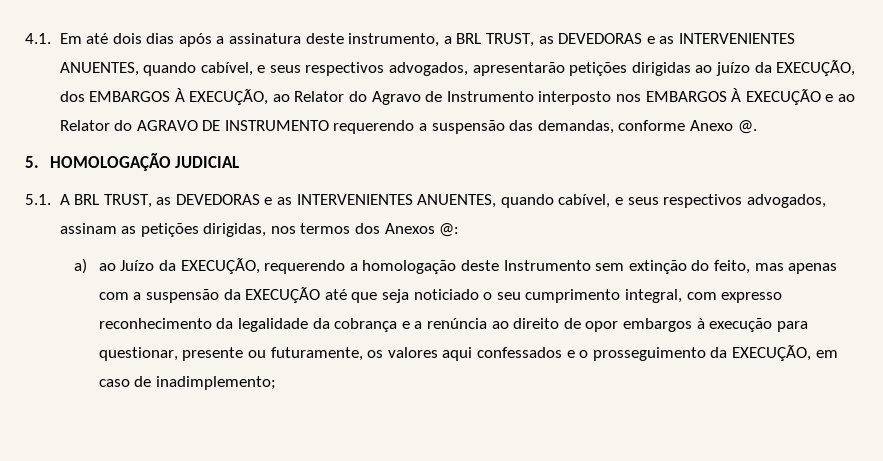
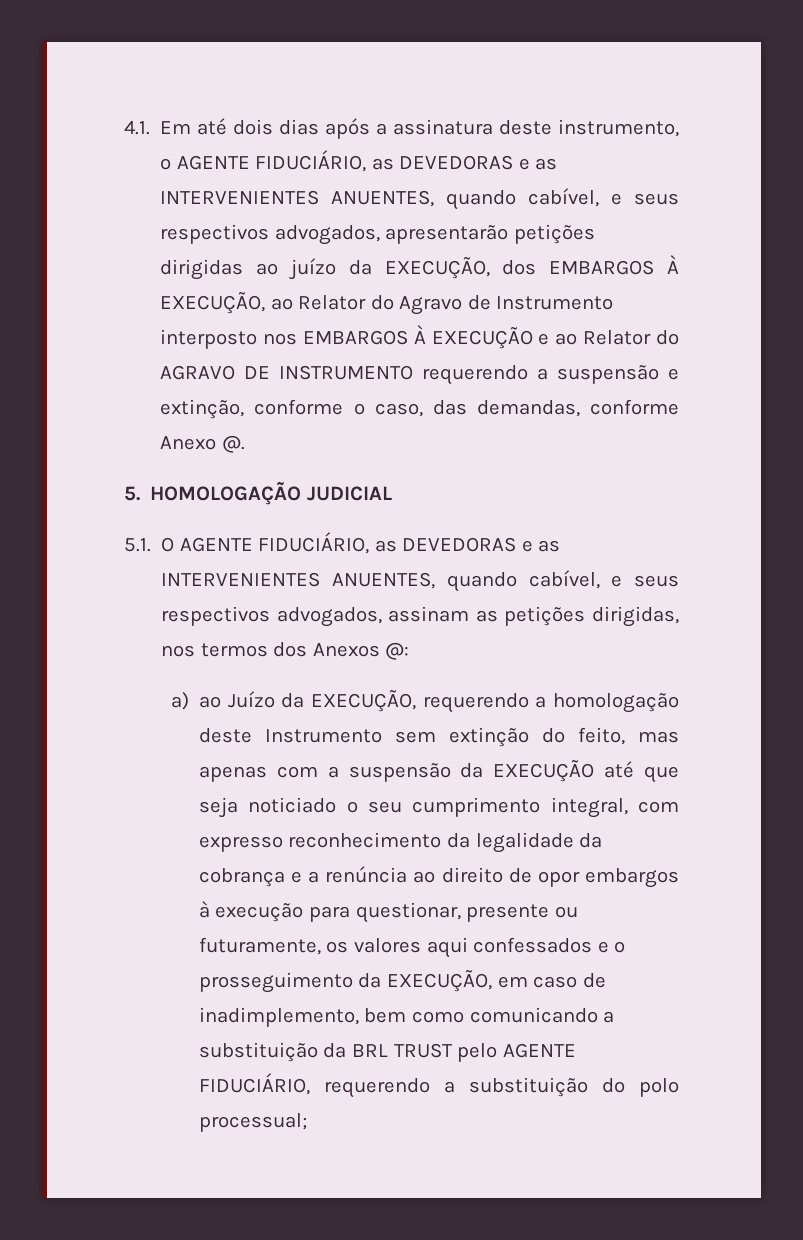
- 4.1. Em até dois dias após a assinatura deste instrumento, a BRL TRUST, as DEVEDORAS e as INTERVENIENTES ANUENTES, quando cabível, e seus respectivos advogados, apresentarão petições dirigidas ao juízo da EXECUÇÃO, dos EMBARGOS À EXECUÇÃO, ao Relator do Agravo de Instrumento interposto nos EMBARGOS À EXECUÇÃO e ao Relator do AGRAVO DE INSTRUMENTO requerendo a suspensão das demandas, conforme Anexo @.
+ 4.1. Em até dois dias após a assinatura deste instrumento, o AGENTE FIDUCIÁRIO, as DEVEDORAS e as INTERVENIENTES ANUENTES, quando cabível, e seus respectivos advogados, apresentarão petições dirigidas ao juízo da EXECUÇÃO, dos EMBARGOS À EXECUÇÃO, ao Relator do Agravo de Instrumento interposto nos EMBARGOS À EXECUÇÃO e ao Relator do AGRAVO DE INSTRUMENTO requerendo a suspensão e extinção, conforme o caso, das demandas, conforme Anexo @.
- 5.1. A BRL TRUST, as DEVEDORAS e as INTERVENIENTES ANUENTES, quando cabível, e seus respectivos advogados, assinam as petições dirigidas, nos termos dos Anexos @:
+ 5.1. O AGENTE FIDUCIÁRIO, as DEVEDORAS e as INTERVENIENTES ANUENTES, quando cabível, e seus respectivos advogados, assinam as petições dirigidas, nos termos dos Anexos @:
- a) ao Juízo da EXECUÇÃO, requerendo a homologação deste Instrumento sem extinção do feito, mas apenas com a suspensão da EXECUÇÃO até que seja noticiado o seu cumprimento integral, com expresso reconhecimento da legalidade da cobrança e a renúncia ao direito de opor embargos à execução para questionar, presente ou futuramente, os valores aqui confessados e o prosseguimento da EXECUÇÃO, em caso de inadimplemento;
+ a) ao Juízo da EXECUÇÃO, requerendo a homologação deste Instrumento sem extinção do feito, mas apenas com a suspensão da EXECUÇÃO até que seja noticiado o seu cumprimento integral, com expresso reconhecimento da legalidade da cobrança e a renúncia ao direito de opor embargos à execução para questionar, presente ou futuramente, os valores aqui confessados e o prosseguimento da EXECUÇÃO, em caso de inadimplemento, bem como comunicando a substituição da BRL TRUST pelo AGENTE FIDUCIÁRIO, requerendo a substituição do polo processual;

